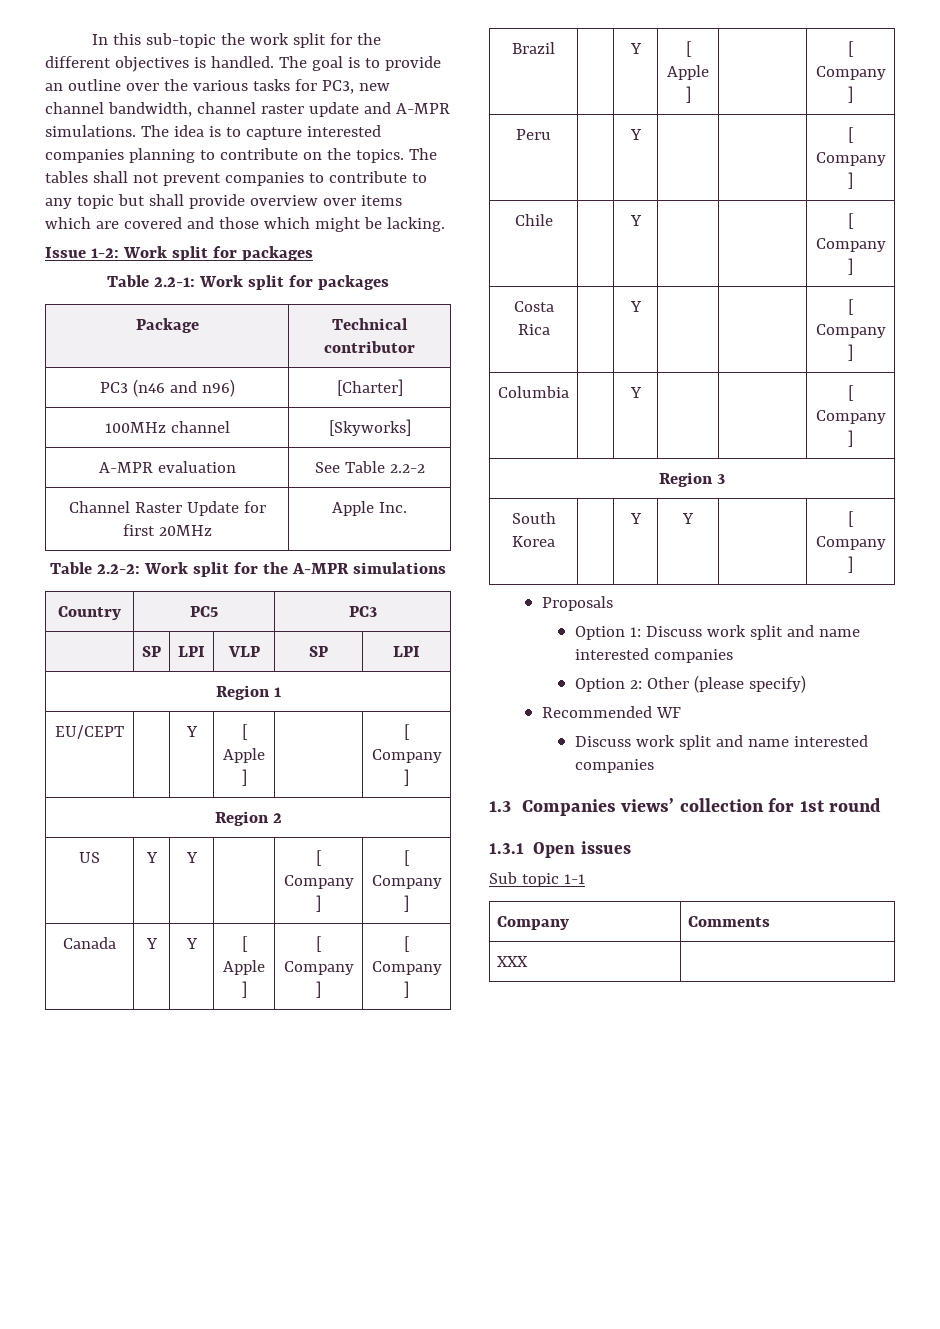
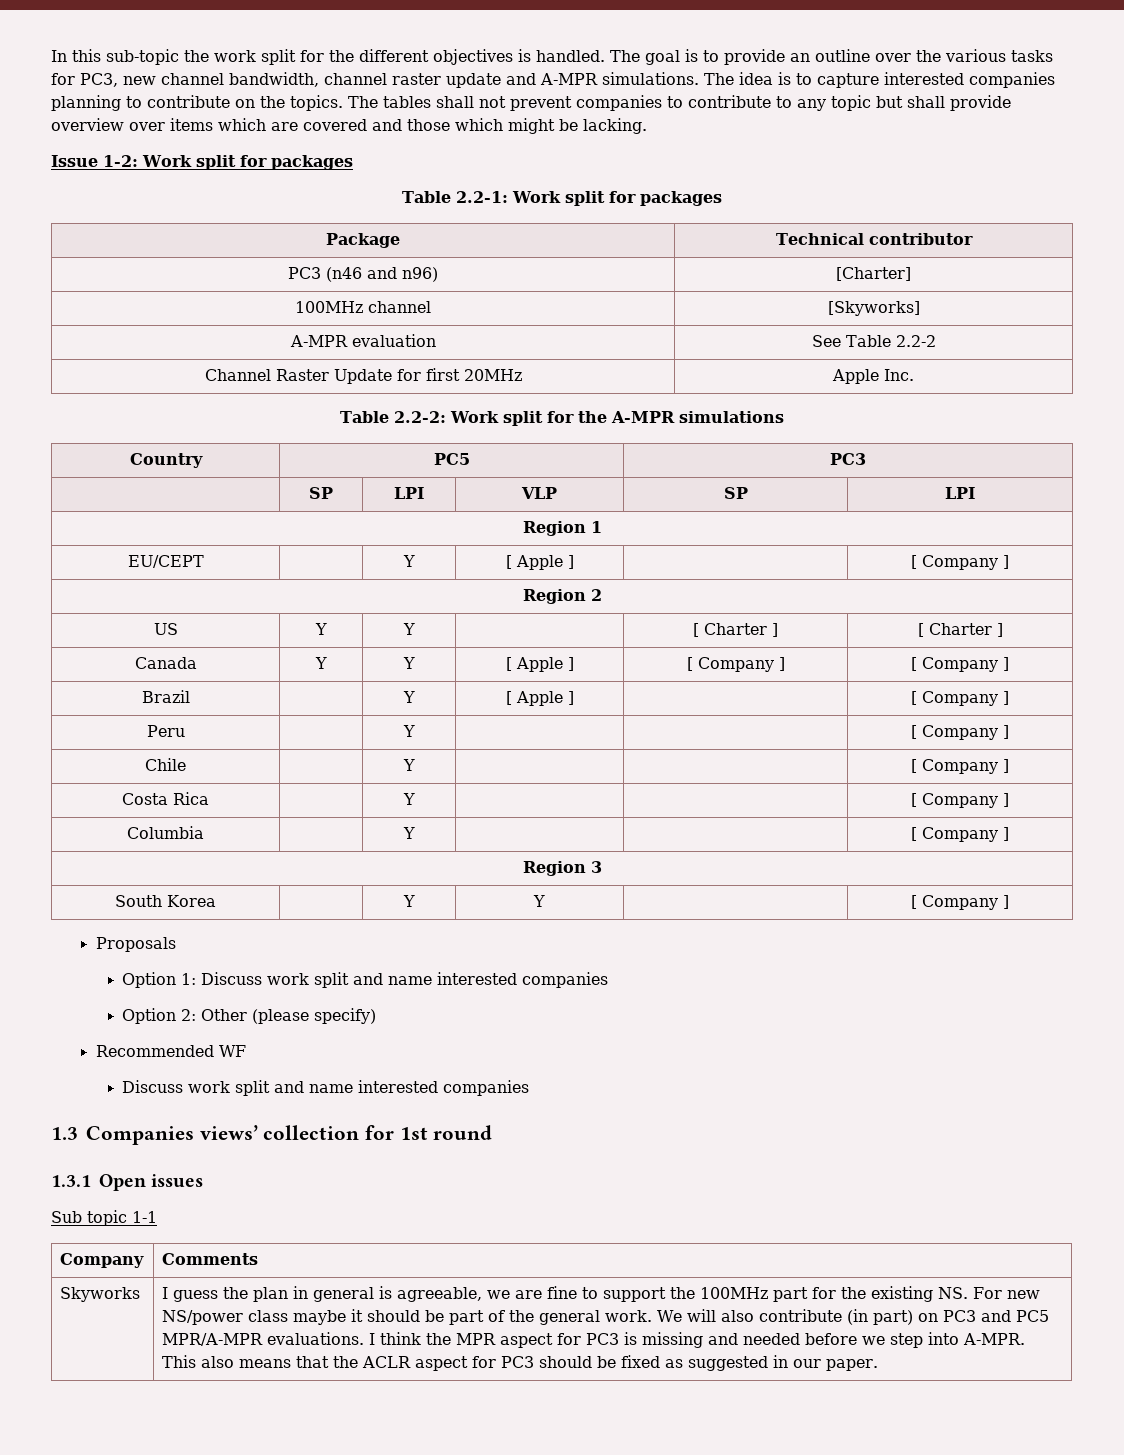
- US | Y | Y | | [ Company ] | [ Company ]
+ US | Y | Y | | [ Charter ] | [ Charter ]
- XXX
+ Skyworks | I guess the plan in general is agreeable, we are fine to support the 100MHz part for the existing NS. For new NS/power class maybe it should be part of the general work. We will also contribute (in part) on PC3 and PC5 MPR/A-MPR evaluations. I think the MPR aspect for PC3 is missing and needed before we step into A-MPR. This also means that the ACLR aspect for PC3 should be fixed as suggested in our paper.

